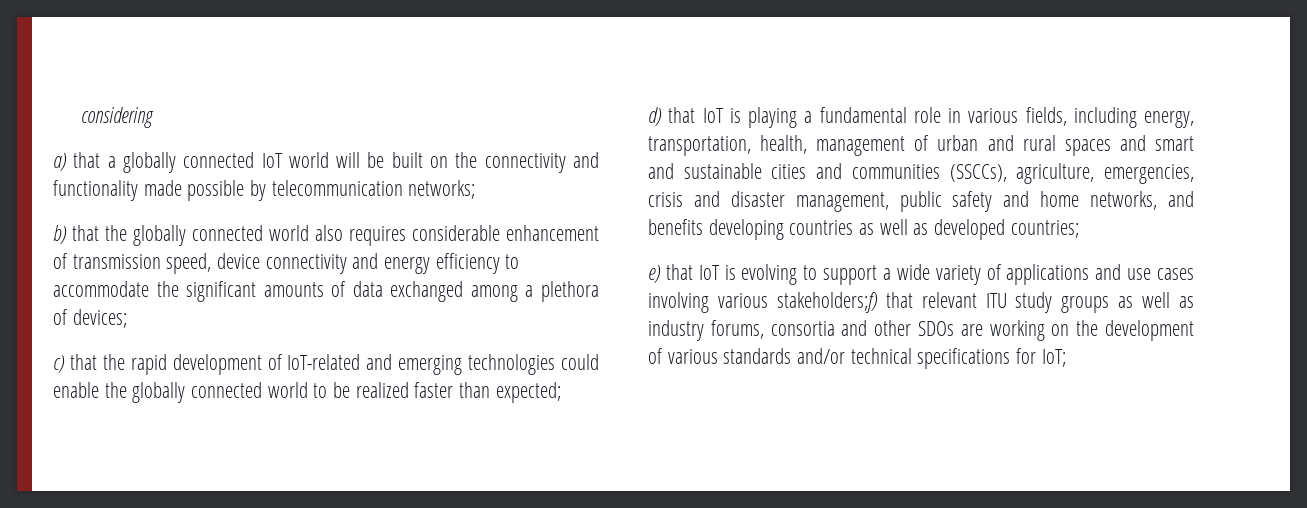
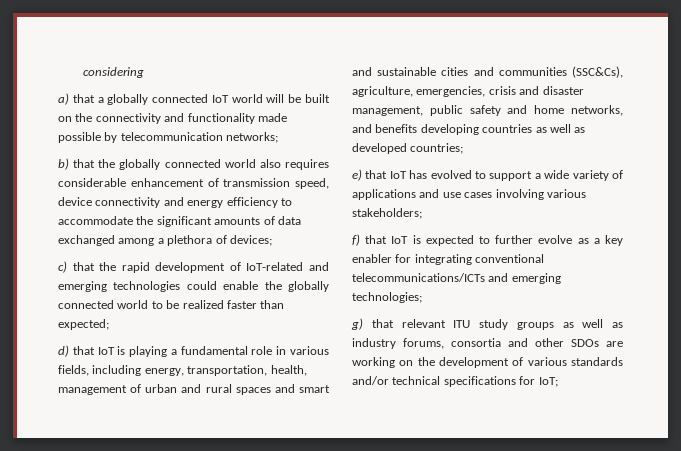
- d) that IoT is playing a fundamental role in various fields, including energy, transportation, health, management of urban and rural spaces and smart and sustainable cities and communities (SSCCs), agriculture, emergencies, crisis and disaster management, public safety and home networks, and benefits developing countries as well as developed countries;
+ d) that IoT is playing a fundamental role in various fields, including energy, transportation, health, management of urban and rural spaces and smart and sustainable cities and communities (SSC&Cs), agriculture, emergencies, crisis and disaster management, public safety and home networks, and benefits developing countries as well as developed countries;
- e) that IoT is evolving to support a wide variety of applications and use cases involving various stakeholders;f) that relevant ITU study groups as well as industry forums, consortia and other SDOs are working on the development of various standards and/or technical specifications for IoT;
+ e) that IoT has evolved to support a wide variety of applications and use cases involving various stakeholders;
+ f) that IoT is expected to further evolve as a key enabler for integrating conventional telecommunications/ICTs and emerging technologies;
+ g) that relevant ITU study groups as well as industry forums, consortia and other SDOs are working on the development of various standards and/or technical specifications for IoT;

